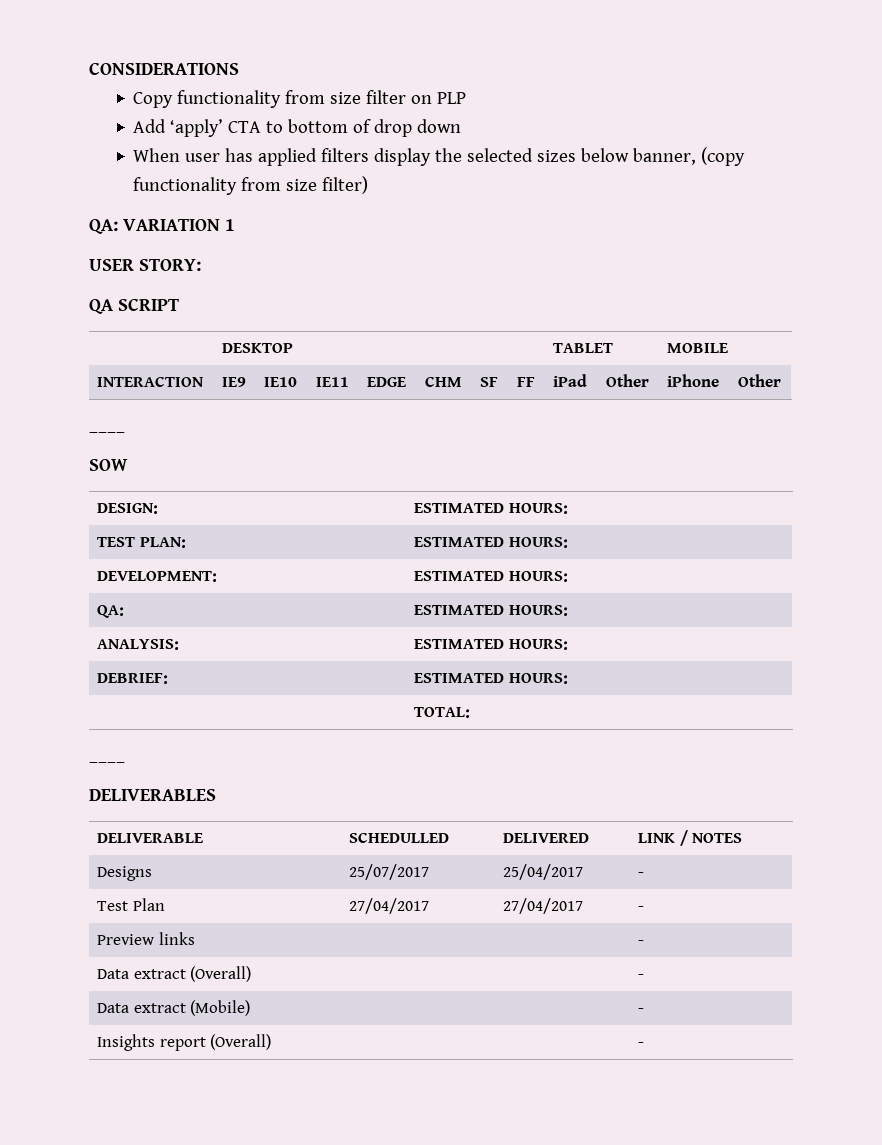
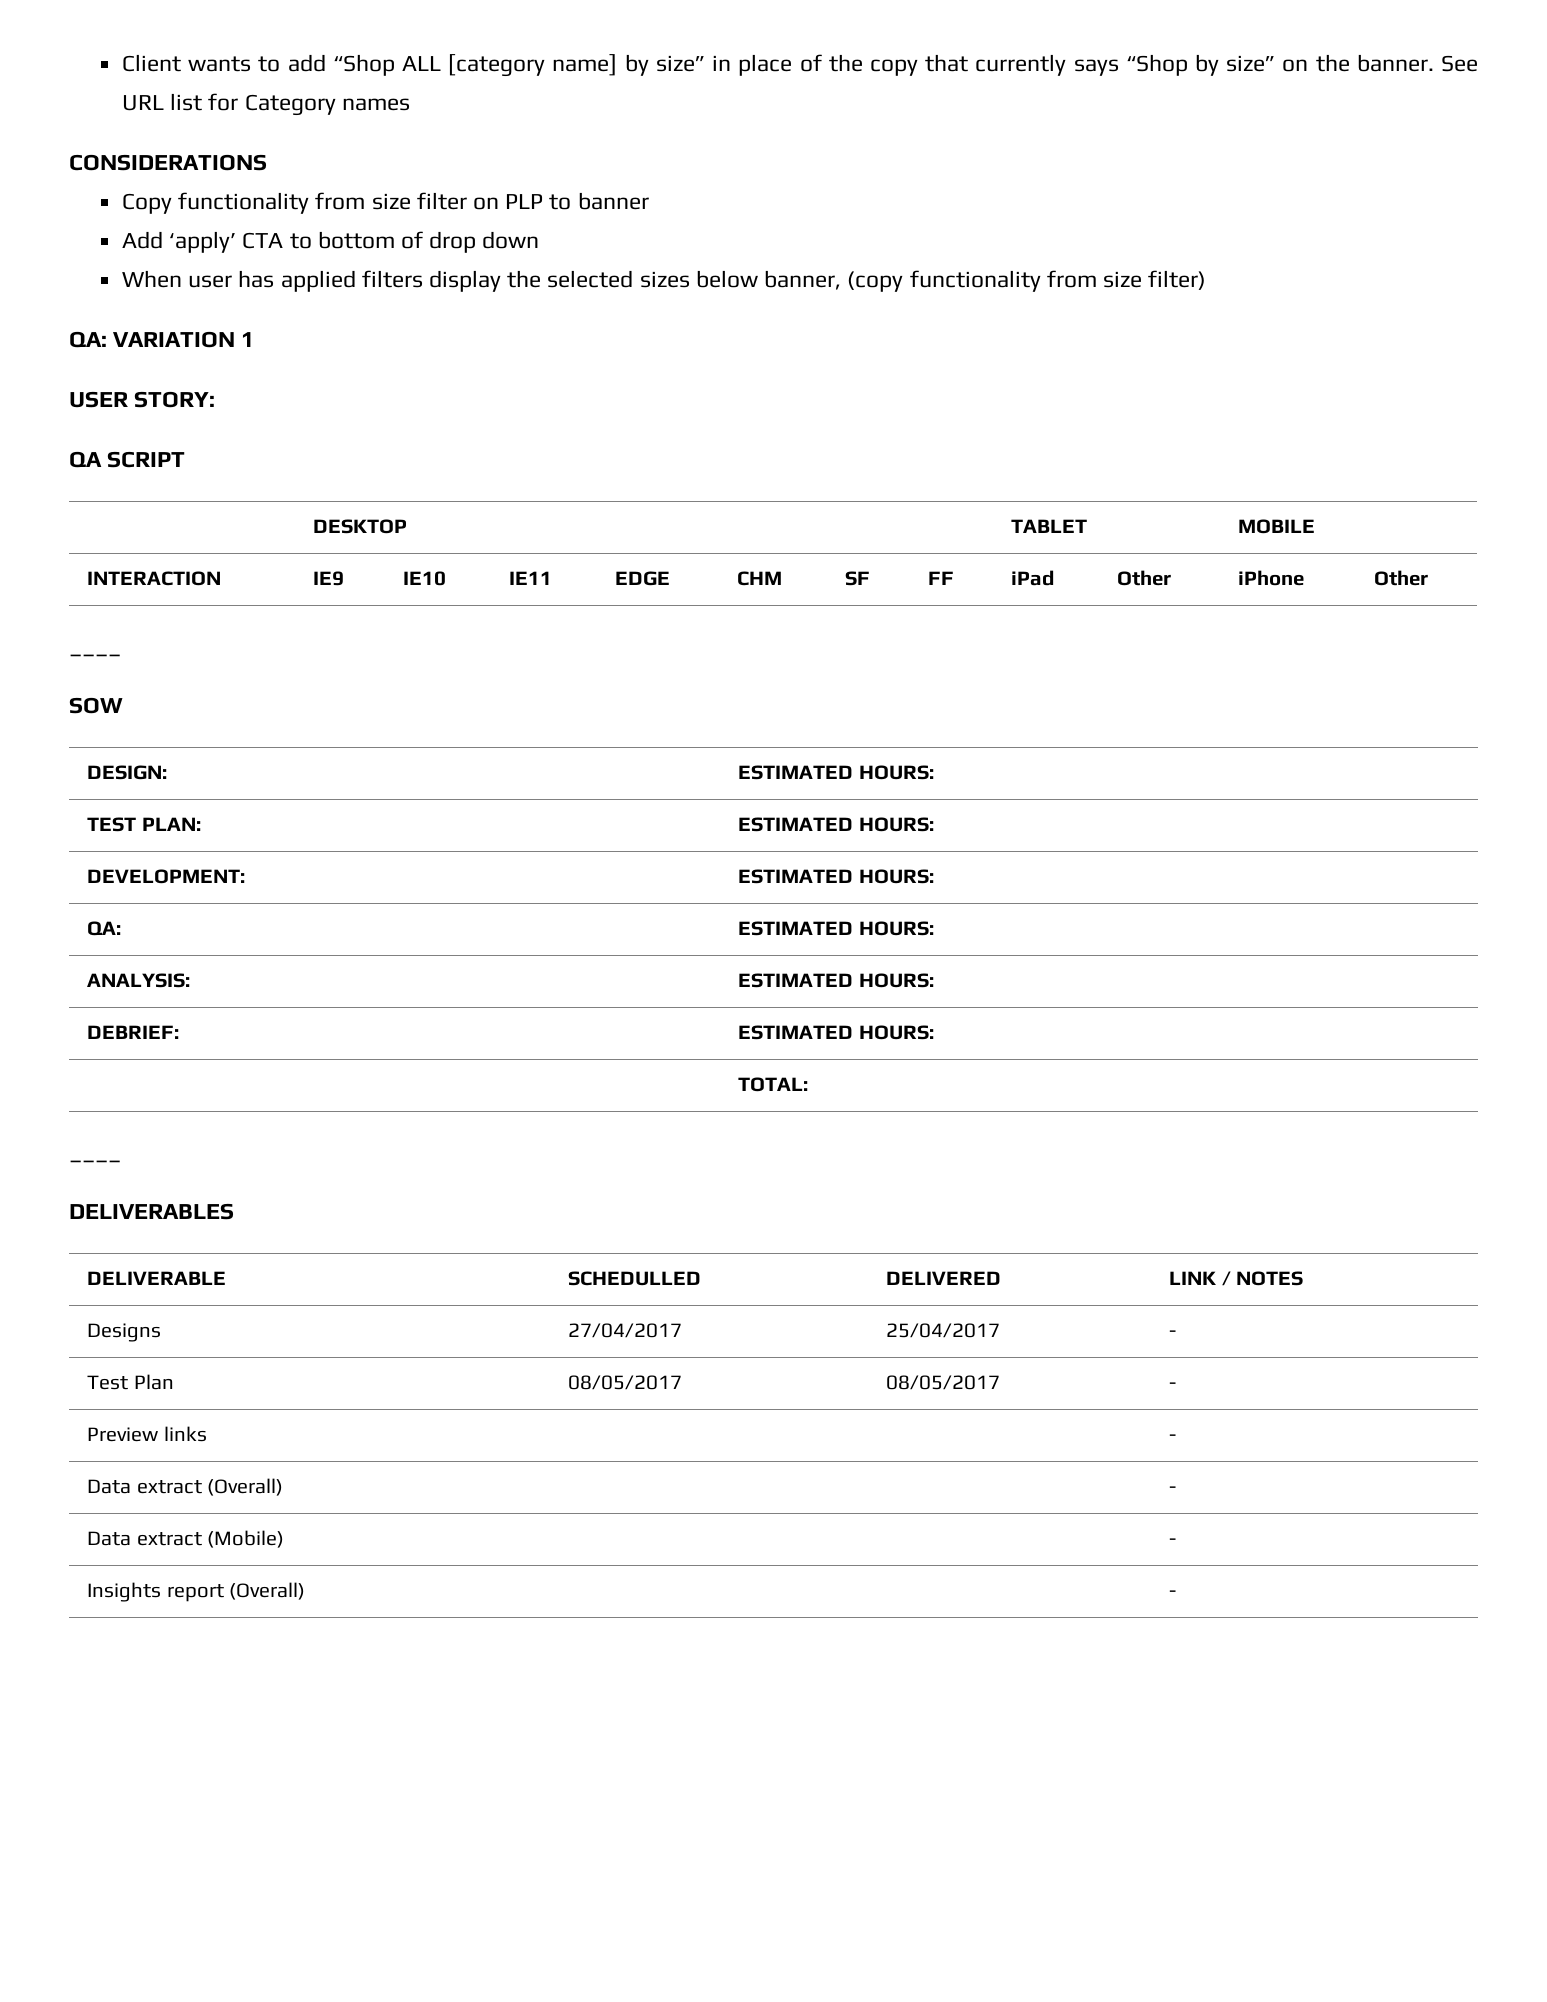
+ Client wants to add “Shop ALL [category name] by size” in place of the copy that currently says “Shop by size” on the banner. See URL list for Category names
- Copy functionality from size filter on PLP
+ Copy functionality from size filter on PLP to banner
- Designs | 25/07/2017 | 25/04/2017 | -
+ Designs | 27/04/2017 | 25/04/2017 | -
- Test Plan | 27/04/2017 | 27/04/2017 | -
+ Test Plan | 08/05/2017 | 08/05/2017 | -

